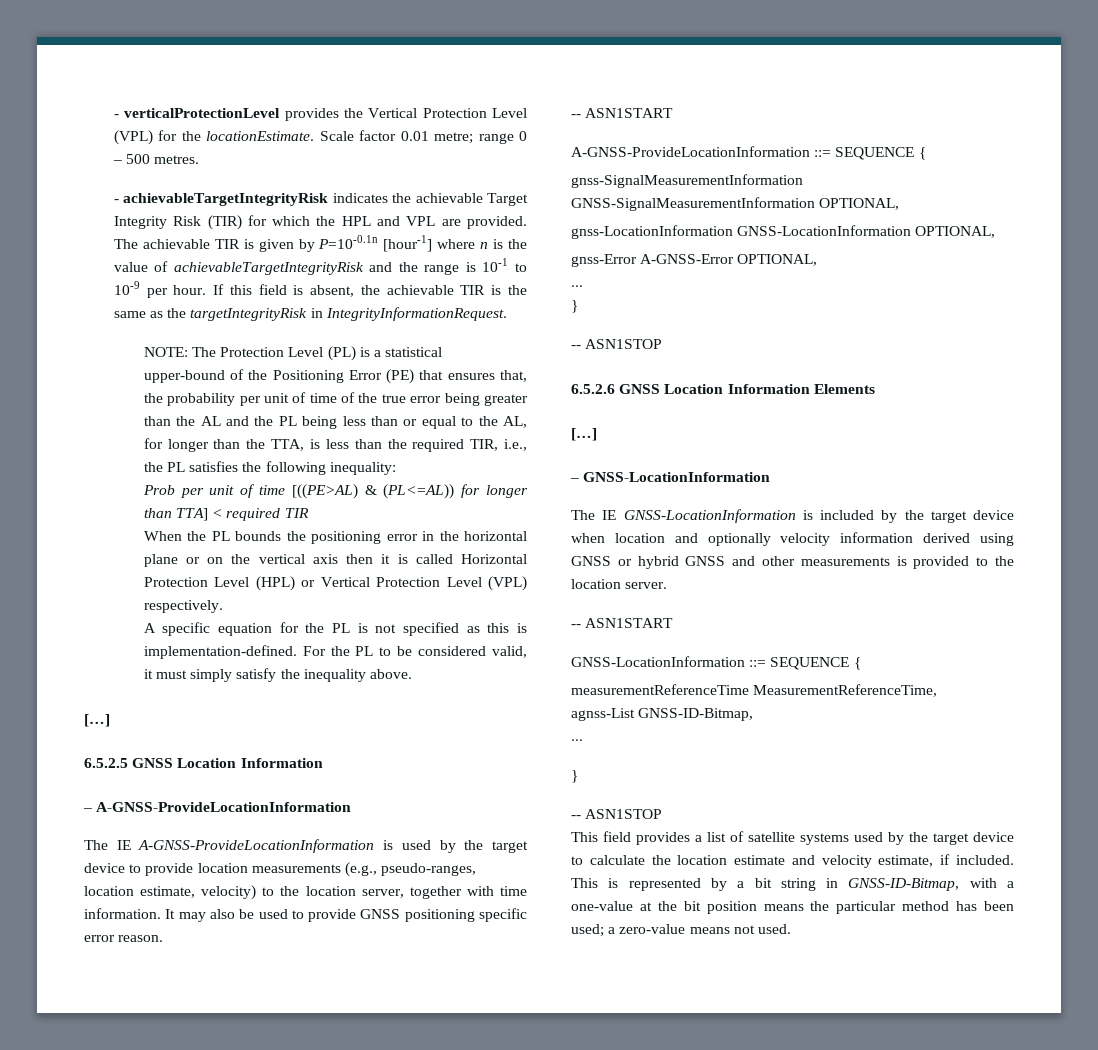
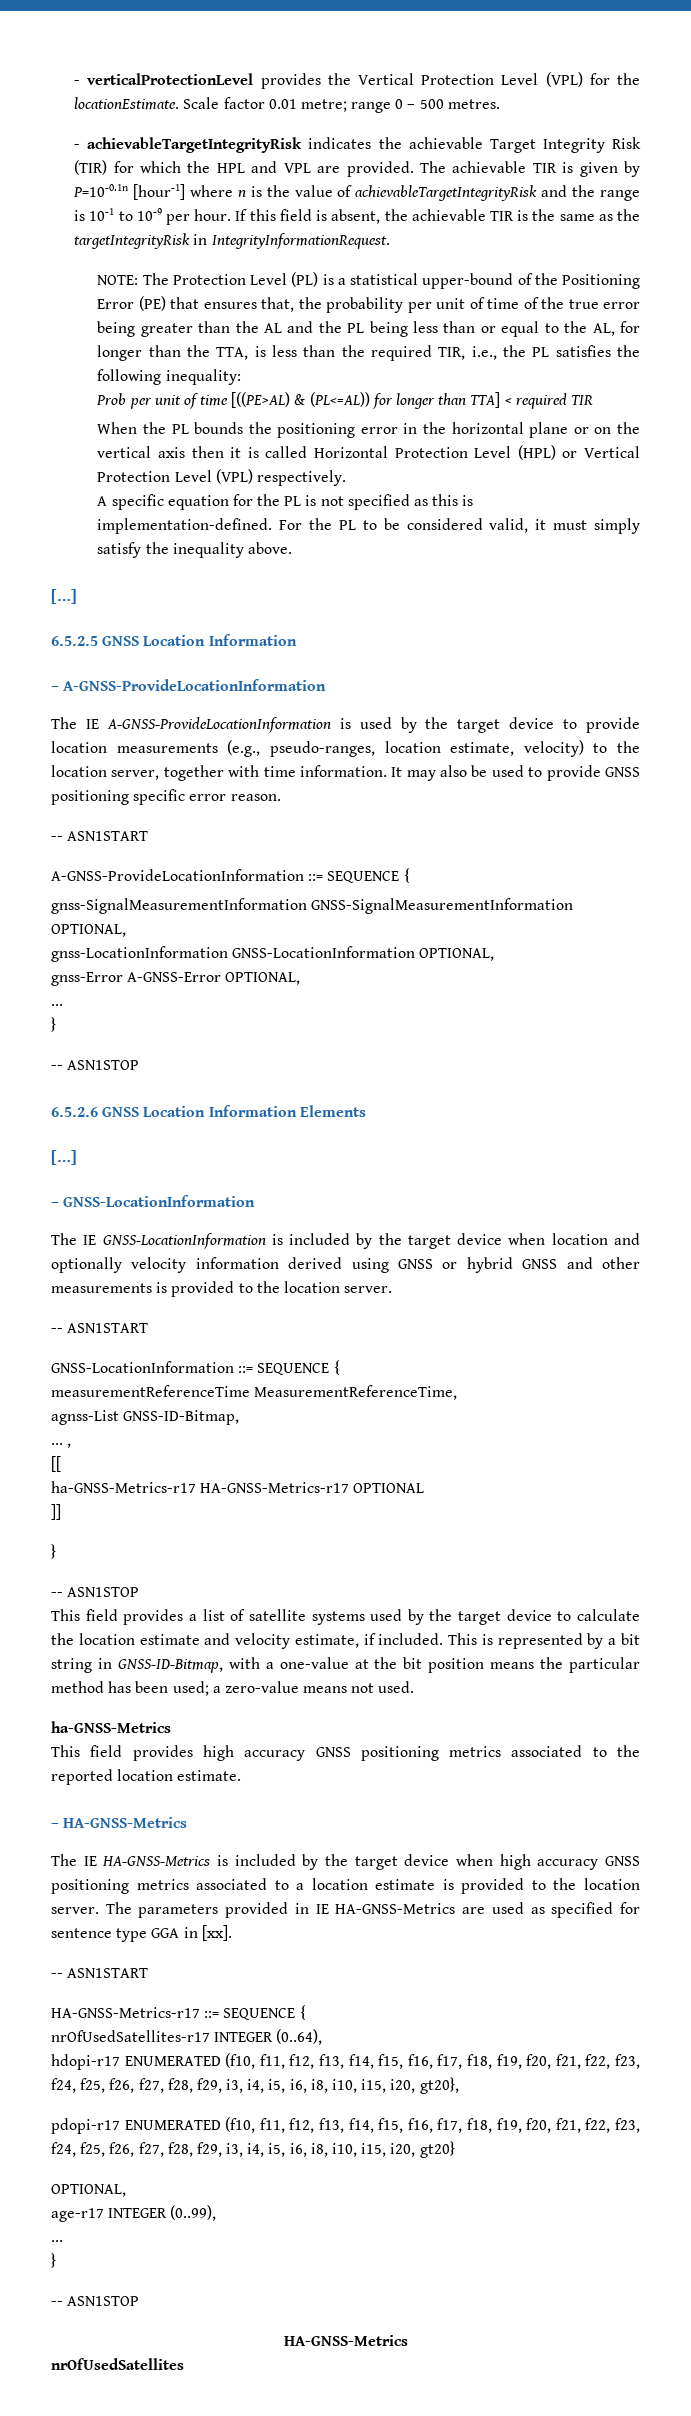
  agnss-List GNSS-ID-Bitmap,
- ...
+ ... ,
+ [[
+ ha-GNSS-Metrics-r17 HA-GNSS-Metrics-r17 OPTIONAL
+ ]]
+ ha-GNSS-Metrics
+ This field provides high accuracy GNSS positioning metrics associated to the reported location estimate.
+ – HA-GNSS-Metrics
+ The IE HA-GNSS-Metrics is included by the target device when high accuracy GNSS positioning metrics associated to a location estimate is provided to the location server. The parameters provided in IE HA-GNSS-Metrics are used as specified for sentence type GGA in [xx].
+ -- ASN1START
+ HA-GNSS-Metrics-r17 ::= SEQUENCE {
+ nrOfUsedSatellites-r17 INTEGER (0..64),
+ hdopi-r17 ENUMERATED (f10, f11, f12, f13, f14, f15, f16, f17, f18, f19, f20, f21, f22, f23, f24, f25, f26, f27, f28, f29, i3, i4, i5, i6, i8, i10, i15, i20, gt20},
+ pdopi-r17 ENUMERATED (f10, f11, f12, f13, f14, f15, f16, f17, f18, f19, f20, f21, f22, f23, f24, f25, f26, f27, f28, f29, i3, i4, i5, i6, i8, i10, i15, i20, gt20}
+ OPTIONAL,
+ age-r17 INTEGER (0..99),
+ ...
+ }
+ -- ASN1STOP
+ HA-GNSS-Metrics
+ nrOfUsedSatellites

